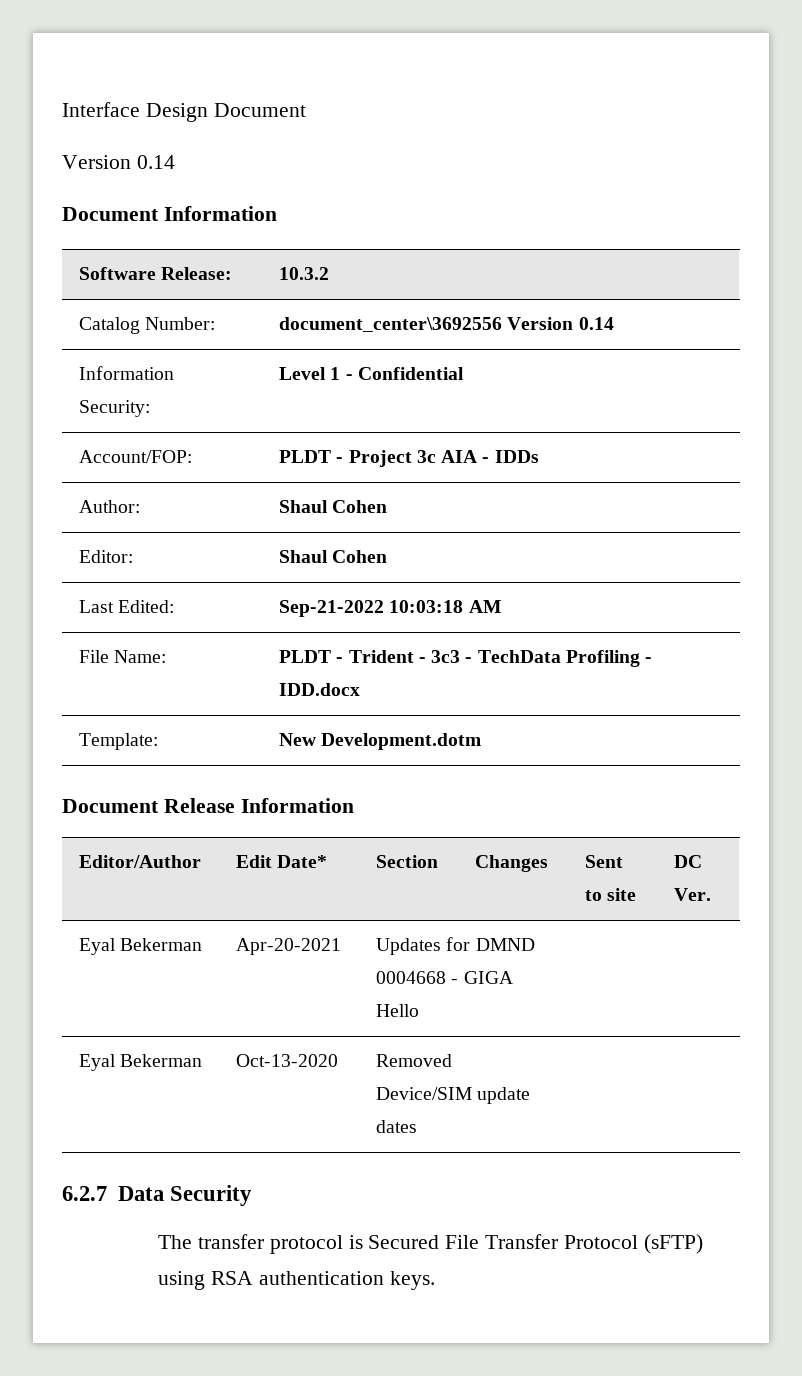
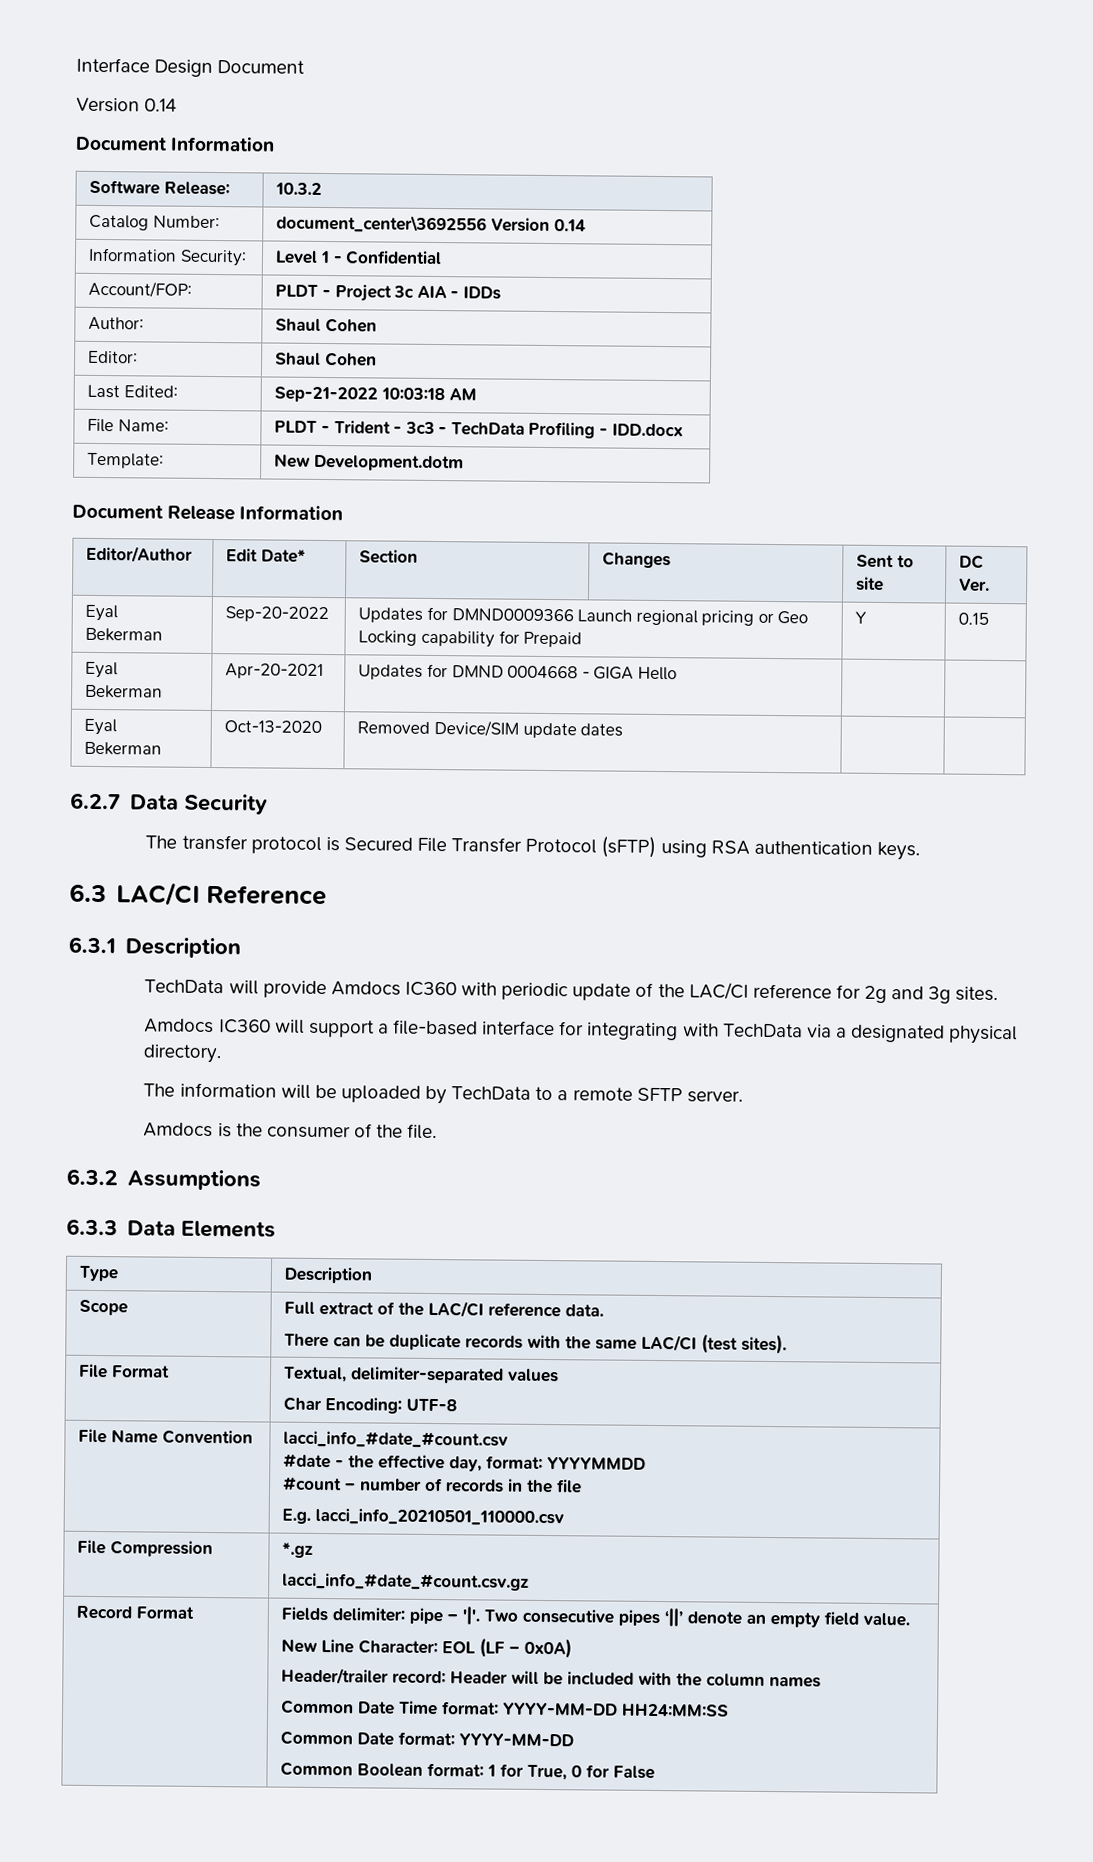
+ Eyal Bekerman | Sep-20-2022 | Updates for DMND0009366 Launch regional pricing or Geo Locking capability for Prepaid | Y | 0.15
+ 6.3 LAC/CI Reference
+ 6.3.1 Description
+ TechData will provide Amdocs IC360 with periodic update of the LAC/CI reference for 2g and 3g sites.
+ Amdocs IC360 will support a file-based interface for integrating with TechData via a designated physical directory.
+ The information will be uploaded by TechData to a remote SFTP server.
+ Amdocs is the consumer of the file.
+ 6.3.2 Assumptions
+ 6.3.3 Data Elements
+ Type | Description
+ Scope | Full extract of the LAC/CI reference data.
+ There can be duplicate records with the same LAC/CI (test sites).
+ File Format | Textual, delimiter-separated values
+ Char Encoding: UTF-8
+ File Name Convention | lacci_info_#date_#count.csv
+ #date - the effective day, format: YYYYMMDD
+ #count – number of records in the file
+ E.g. lacci_info_20210501_110000.csv
+ File Compression | *.gz
+ lacci_info_#date_#count.csv.gz
+ Record Format | Fields delimiter: pipe – '|'. Two consecutive pipes ‘||’ denote an empty field value.
+ New Line Character: EOL (LF – 0x0A)
+ Header/trailer record: Header will be included with the column names
+ Common Date Time format: YYYY-MM-DD HH24:MM:SS
+ Common Date format: YYYY-MM-DD
+ Common Boolean format: 1 for True, 0 for False

